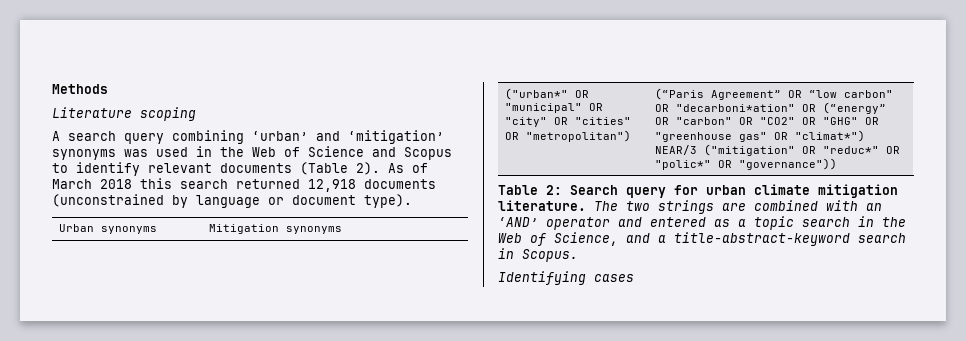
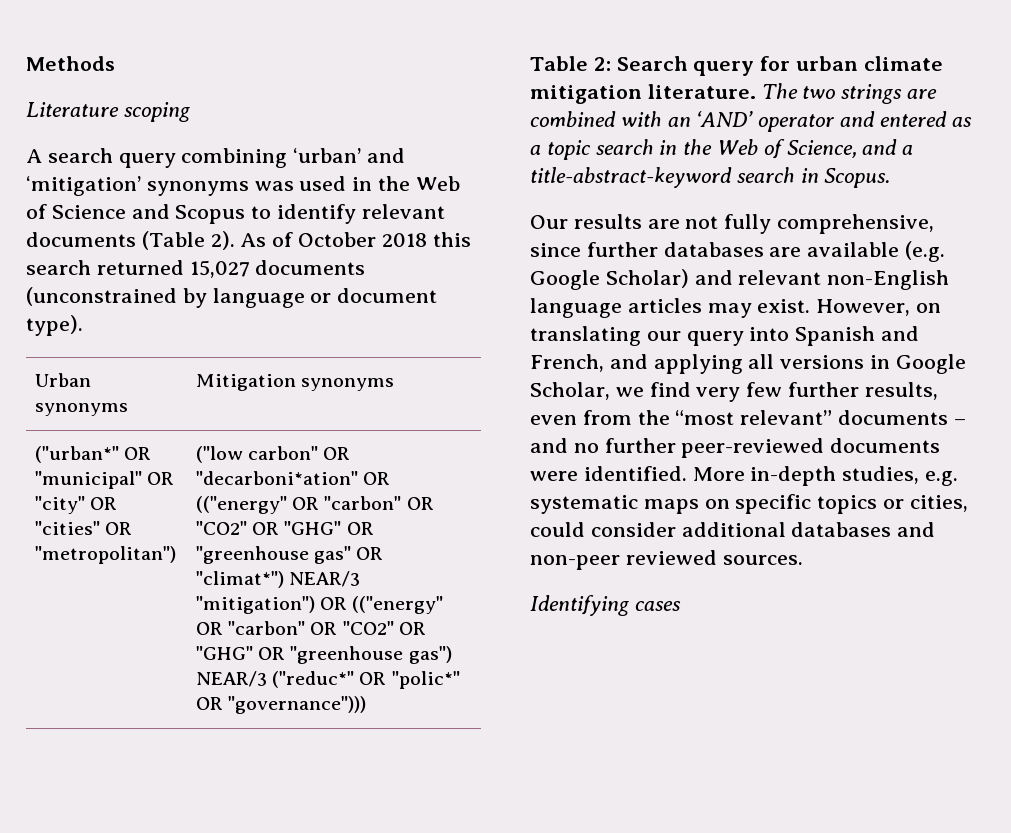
- As of March 2018 this search returned 12,918 documents (unconstrained by language or document type).
+ As of October 2018 this search returned 15,027 documents (unconstrained by language or document type).
- (“Paris Agreement” OR “low carbon" OR "decarboni*ation" OR (“energy” OR "carbon" OR "CO2" OR "GHG" OR "greenhouse gas" OR "climat*") NEAR/3 ("mitigation" OR "reduc*" OR "polic*" OR "governance"))
+ ("low carbon" OR "decarboni*ation" OR (("energy" OR "carbon" OR "CO2" OR "GHG" OR "greenhouse gas" OR "climat*") NEAR/3 "mitigation") OR (("energy" OR "carbon" OR "CO2" OR "GHG" OR "greenhouse gas") NEAR/3 ("reduc*" OR "polic*" OR "governance")))
+ Our results are not fully comprehensive, since further databases are available (e.g. Google Scholar) and relevant non-English language articles may exist. However, on translating our query into Spanish and French, and applying all versions in Google Scholar, we find very few further results, even from the “most relevant” documents – and no further peer-reviewed documents were identified. More in-depth studies, e.g. systematic maps on specific topics or cities, could consider additional databases and non-peer reviewed sources.

